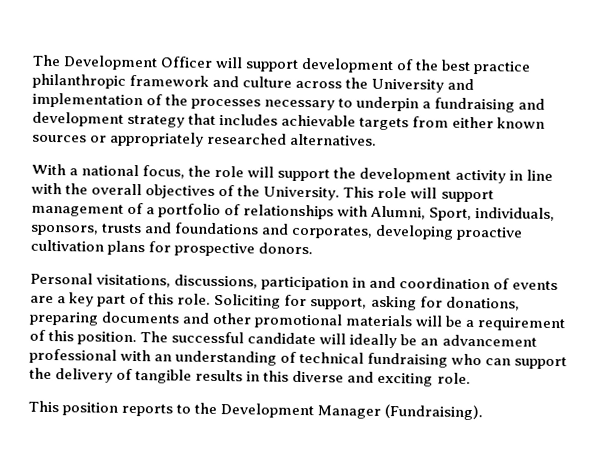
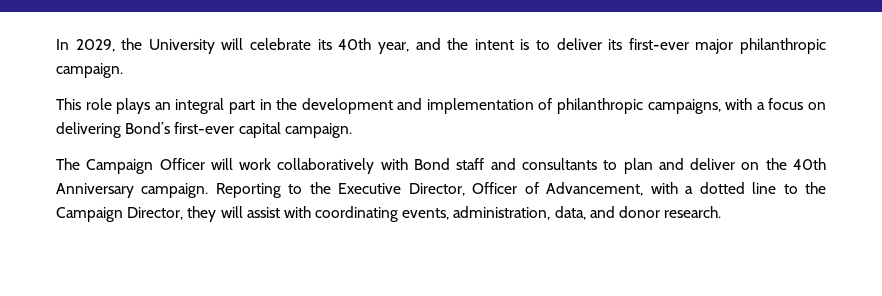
- The Development Officer will support development of the best practice philanthropic framework and culture across the University and implementation of the processes necessary to underpin a fundraising and development strategy that includes achievable targets from either known sources or appropriately researched alternatives.
- With a national focus, the role will support the development activity in line with the overall objectives of the University. This role will support management of a portfolio of relationships with Alumni, Sport, individuals, sponsors, trusts and foundations and corporates, developing proactive cultivation plans for prospective donors.
- Personal visitations, discussions, participation in and coordination of events are a key part of this role. Soliciting for support, asking for donations, preparing documents and other promotional materials will be a requirement of this position. The successful candidate will ideally be an advancement professional with an understanding of technical fundraising who can support the delivery of tangible results in this diverse and exciting role.
- This position reports to the Development Manager (Fundraising).
+ In 2029, the University will celebrate its 40th year, and the intent is to deliver its first-ever major philanthropic campaign.
+ This role plays an integral part in the development and implementation of philanthropic campaigns, with a focus on delivering Bond’s first-ever capital campaign.
+ The Campaign Officer will work collaboratively with Bond staff and consultants to plan and deliver on the 40th Anniversary campaign. Reporting to the Executive Director, Officer of Advancement, with a dotted line to the Campaign Director, they will assist with coordinating events, administration, data, and donor research.

